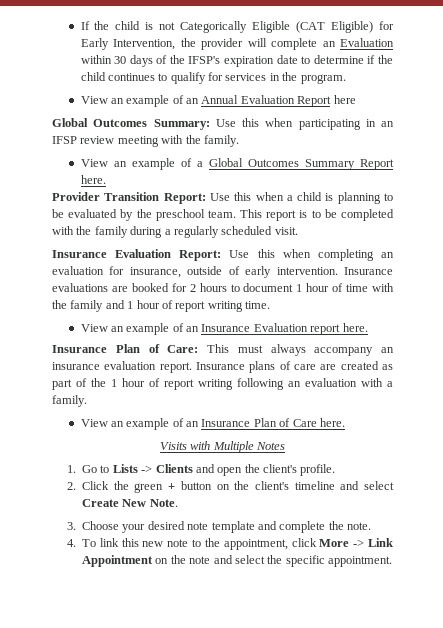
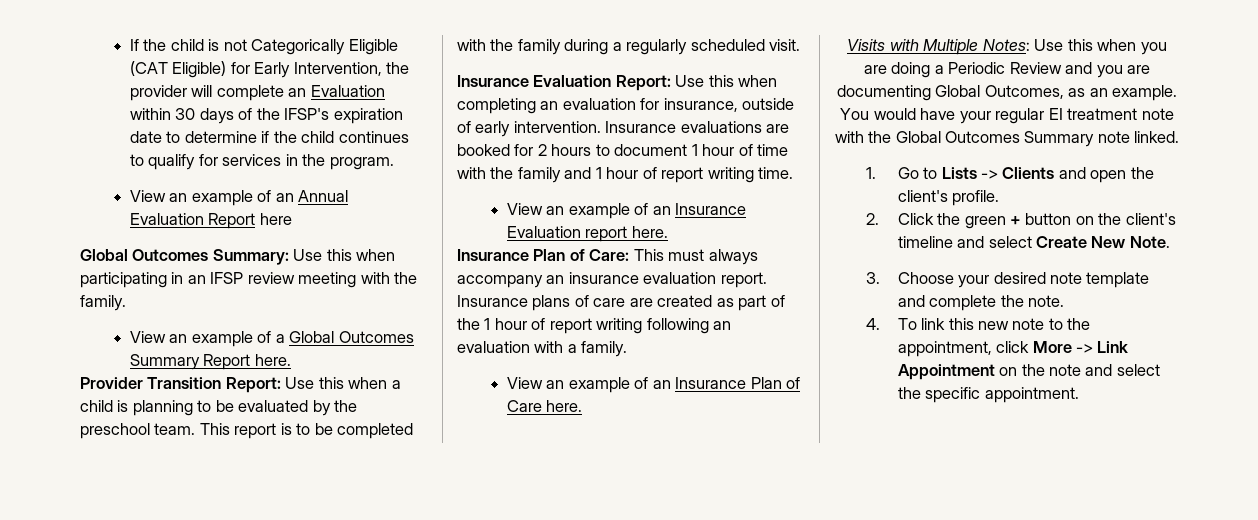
- Visits with Multiple Notes
+ Visits with Multiple Notes: Use this when you are doing a Periodic Review and you are documenting Global Outcomes, as an example. You would have your regular EI treatment note with the Global Outcomes Summary note linked.

